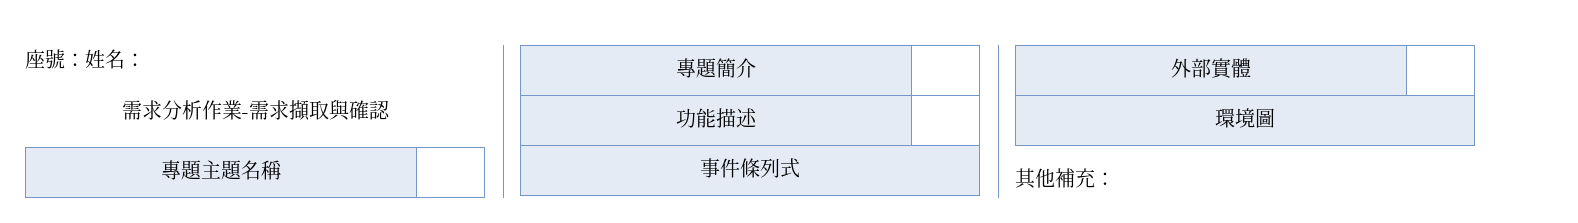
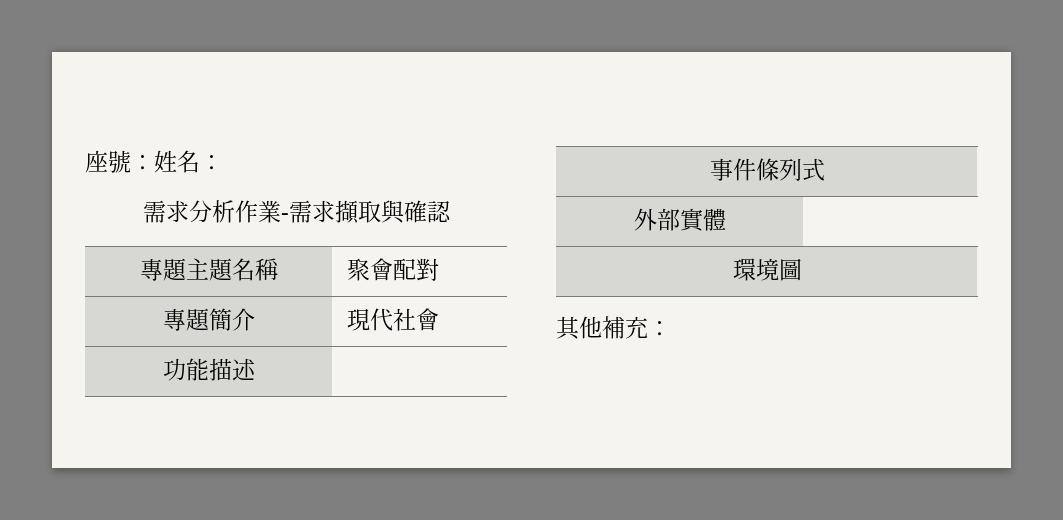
- 專題主題名稱 |
+ 專題主題名稱 | 聚會配對
- 專題簡介 |
+ 專題簡介 | 現代社會

